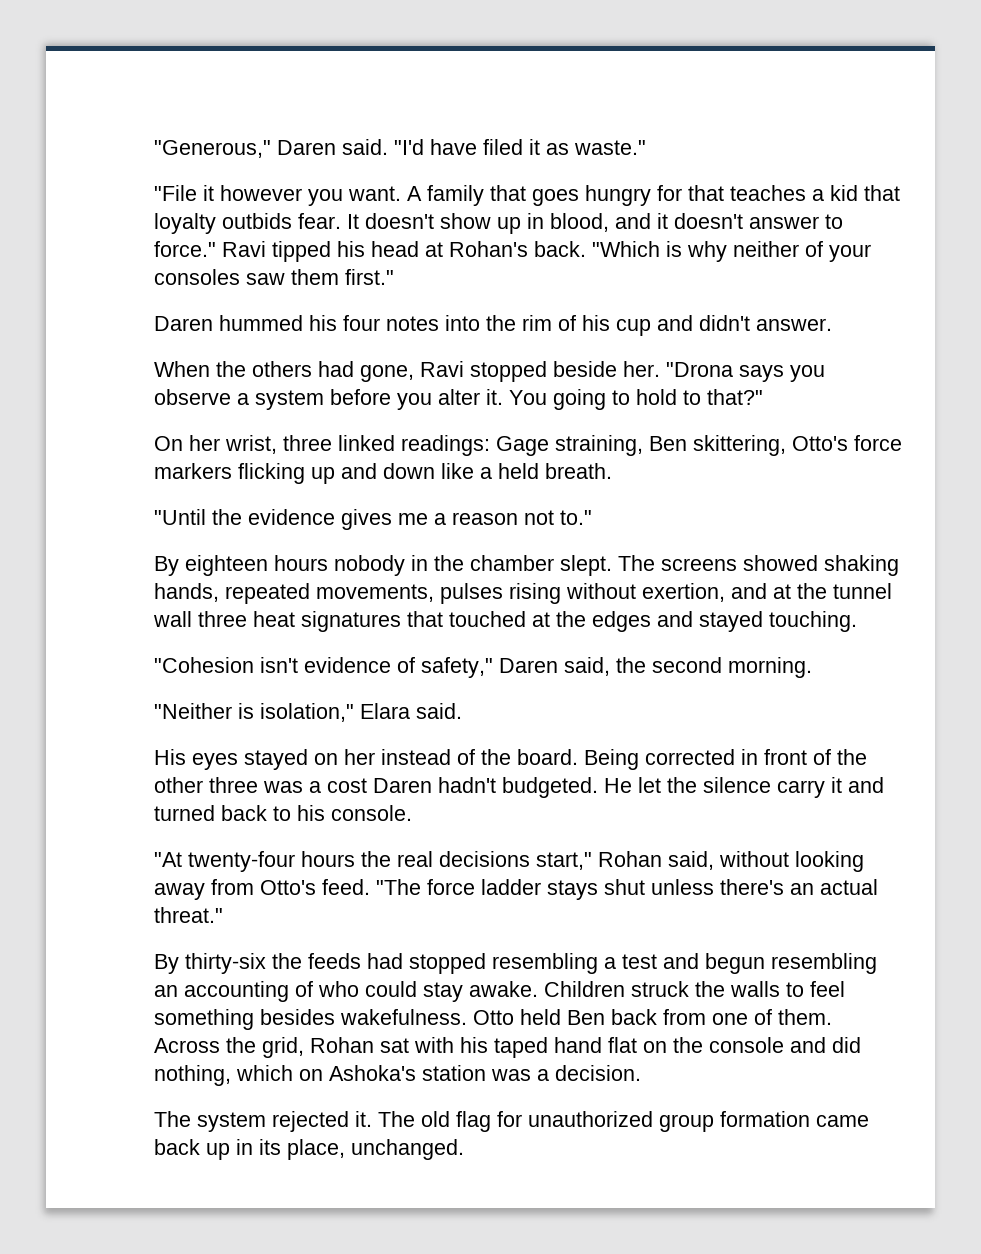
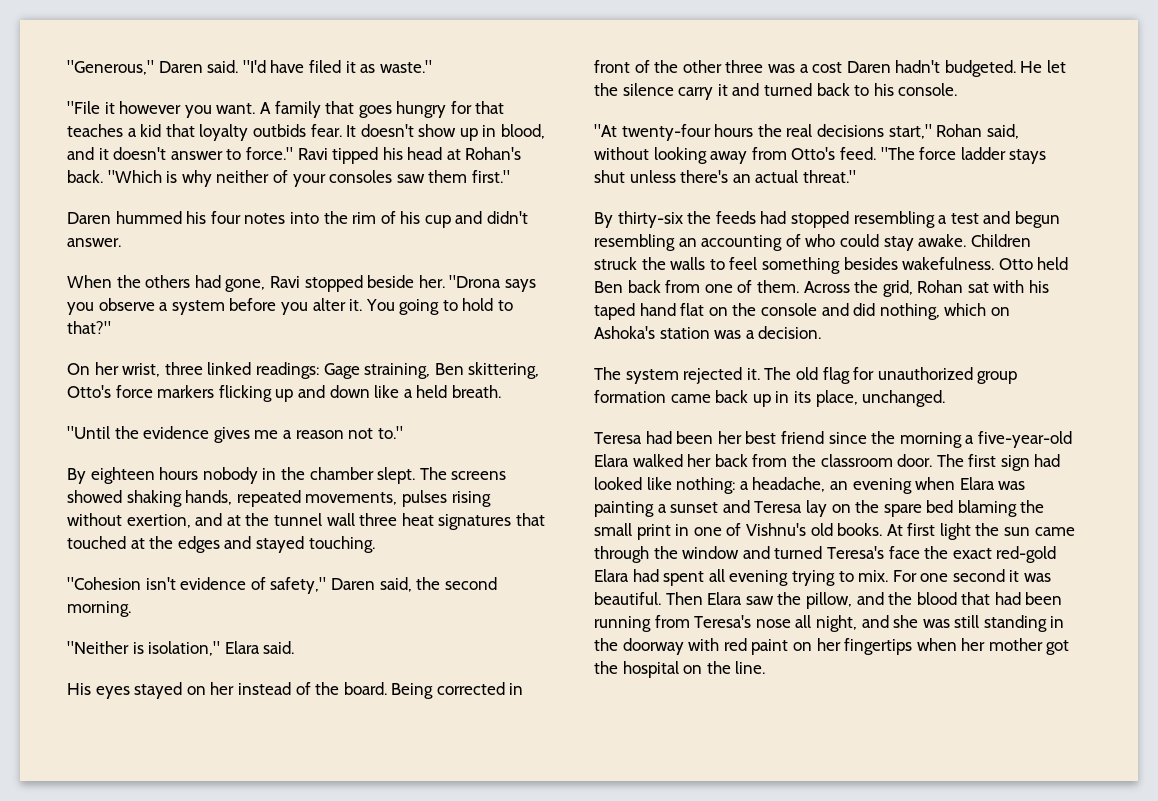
+ Teresa had been her best friend since the morning a five-year-old Elara walked her back from the classroom door. The first sign had looked like nothing: a headache, an evening when Elara was painting a sunset and Teresa lay on the spare bed blaming the small print in one of Vishnu's old books. At first light the sun came through the window and turned Teresa's face the exact red-gold Elara had spent all evening trying to mix. For one second it was beautiful. Then Elara saw the pillow, and the blood that had been running from Teresa's nose all night, and she was still standing in the doorway with red paint on her fingertips when her mother got the hospital on the line.

